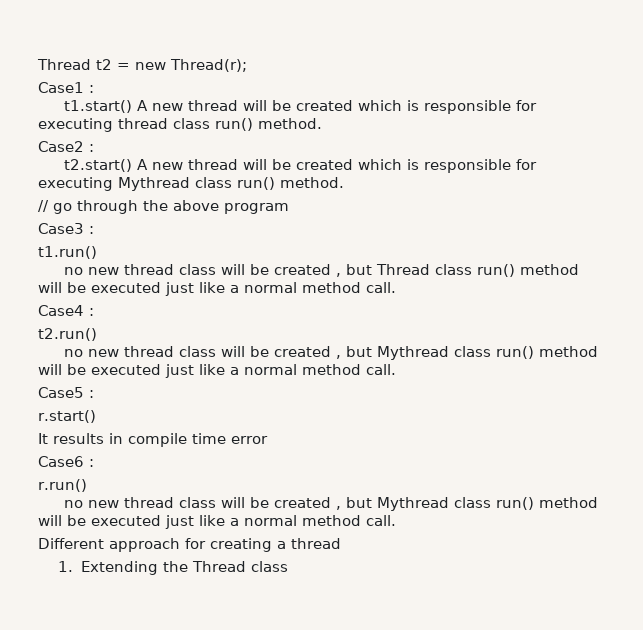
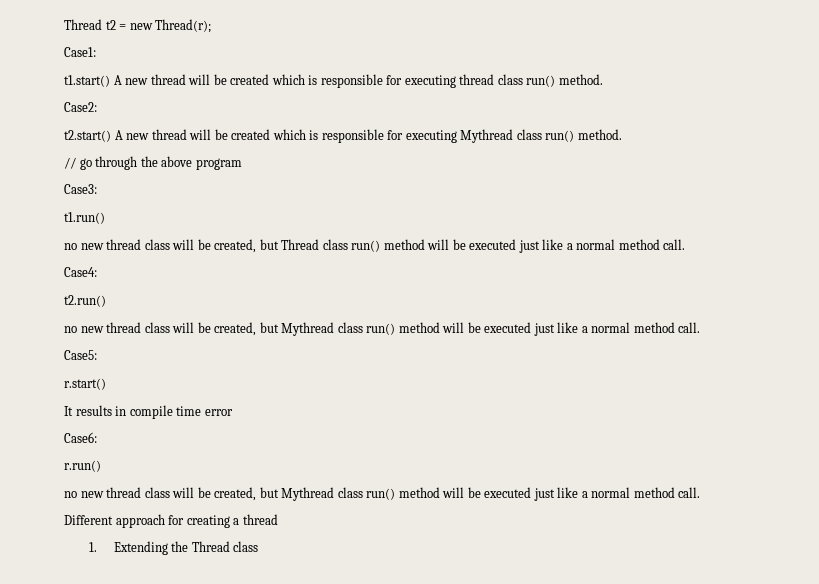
- Case1 :
+ Case1:
- Case2 :
+ Case2:
- Case3 :
+ Case3:
- no new thread class will be created , but Thread class run() method will be executed just like a normal method call.
+ no new thread class will be created, but Thread class run() method will be executed just like a normal method call.
- Case4 :
+ Case4:
  t2.run()
- no new thread class will be created , but Mythread class run() method will be executed just like a normal method call.
+ no new thread class will be created, but Mythread class run() method will be executed just like a normal method call.
- Case5 :
+ Case5:
- Case6 :
+ Case6:
  r.run()
- no new thread class will be created , but Mythread class run() method will be executed just like a normal method call.
+ no new thread class will be created, but Mythread class run() method will be executed just like a normal method call.

